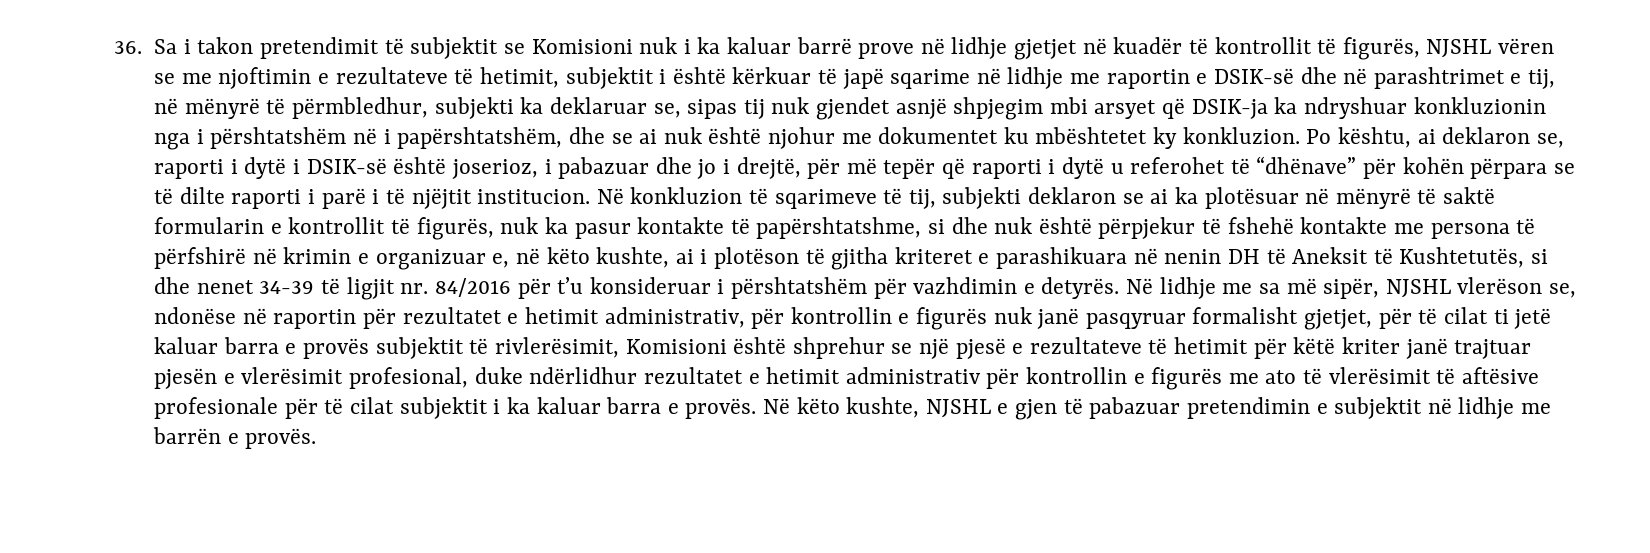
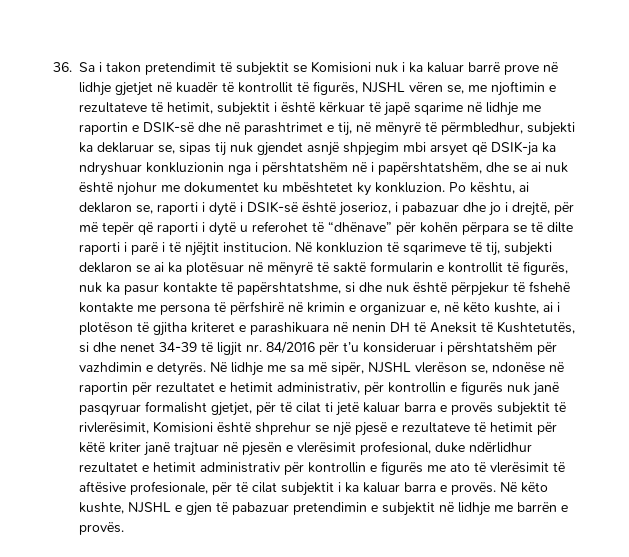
- 36. Sa i takon pretendimit të subjektit se Komisioni nuk i ka kaluar barrë prove në lidhje gjetjet në kuadër të kontrollit të figurës, NJSHL vëren se me njoftimin e rezultateve të hetimit, subjektit i është kërkuar të japë sqarime në lidhje me raportin e DSIK-së dhe në parashtrimet e tij, në mënyrë të përmbledhur, subjekti ka deklaruar se, sipas tij nuk gjendet asnjë shpjegim mbi arsyet që DSIK-ja ka ndryshuar konkluzionin nga i përshtatshëm në i papërshtatshëm, dhe se ai nuk është njohur me dokumentet ku mbështetet ky konkluzion.
+ 36. Sa i takon pretendimit të subjektit se Komisioni nuk i ka kaluar barrë prove në lidhje gjetjet në kuadër të kontrollit të figurës, NJSHL vëren se, me njoftimin e rezultateve të hetimit, subjektit i është kërkuar të japë sqarime në lidhje me raportin e DSIK-së dhe në parashtrimet e tij, në mënyrë të përmbledhur, subjekti ka deklaruar se, sipas tij nuk gjendet asnjë shpjegim mbi arsyet që DSIK-ja ka ndryshuar konkluzionin nga i përshtatshëm në i papërshtatshëm, dhe se ai nuk është njohur me dokumentet ku mbështetet ky konkluzion.
- Në lidhje me sa më sipër, NJSHL vlerëson se, ndonëse në raportin për rezultatet e hetimit administrativ, për kontrollin e figurës nuk janë pasqyruar formalisht gjetjet, për të cilat ti jetë kaluar barra e provës subjektit të rivlerësimit, Komisioni është shprehur se një pjesë e rezultateve të hetimit për këtë kriter janë trajtuar pjesën e vlerësimit profesional, duke ndërlidhur rezultatet e hetimit administrativ për kontrollin e figurës me ato të vlerësimit të aftësive profesionale për të cilat subjektit i ka kaluar barra e provës.
+ Në lidhje me sa më sipër, NJSHL vlerëson se, ndonëse në raportin për rezultatet e hetimit administrativ, për kontrollin e figurës nuk janë pasqyruar formalisht gjetjet, për të cilat ti jetë kaluar barra e provës subjektit të rivlerësimit, Komisioni është shprehur se një pjesë e rezultateve të hetimit për këtë kriter janë trajtuar në pjesën e vlerësimit profesional, duke ndërlidhur rezultatet e hetimit administrativ për kontrollin e figurës me ato të vlerësimit të aftësive profesionale, për të cilat subjektit i ka kaluar barra e provës.

